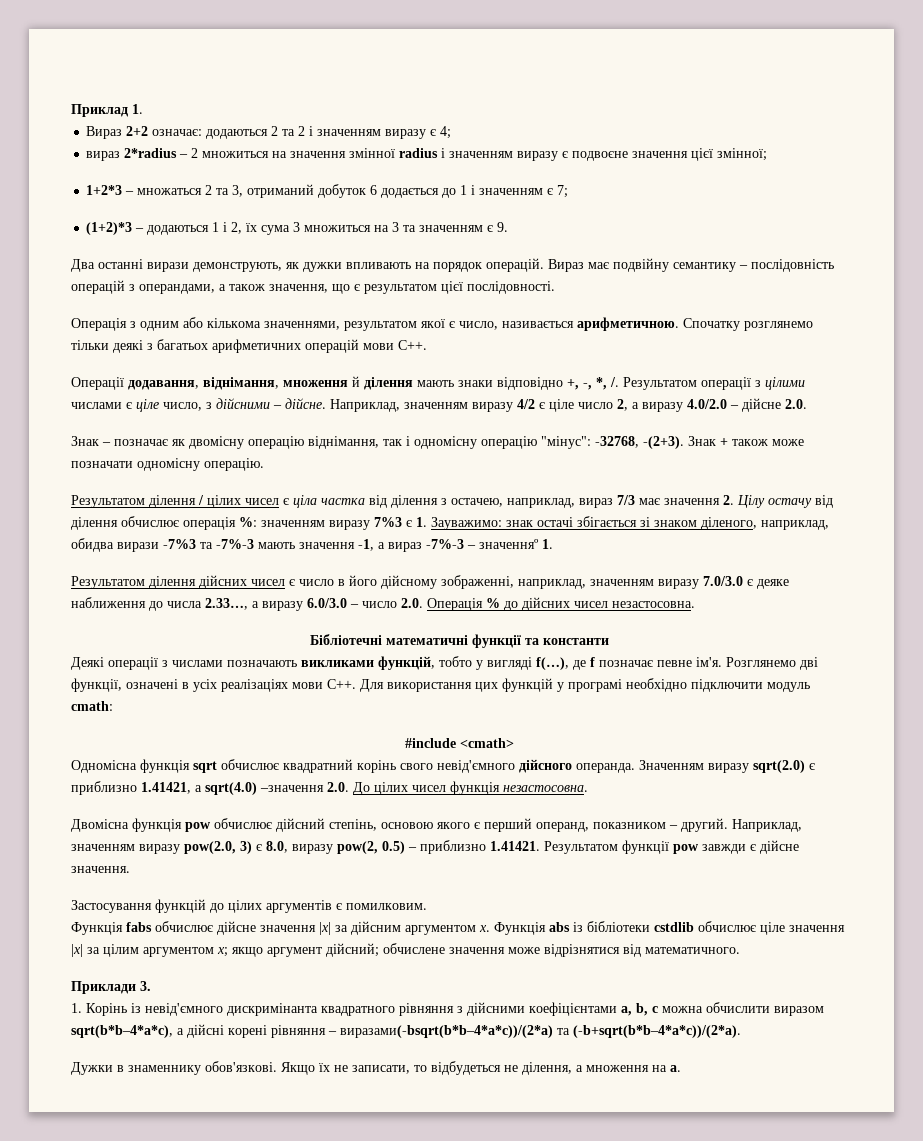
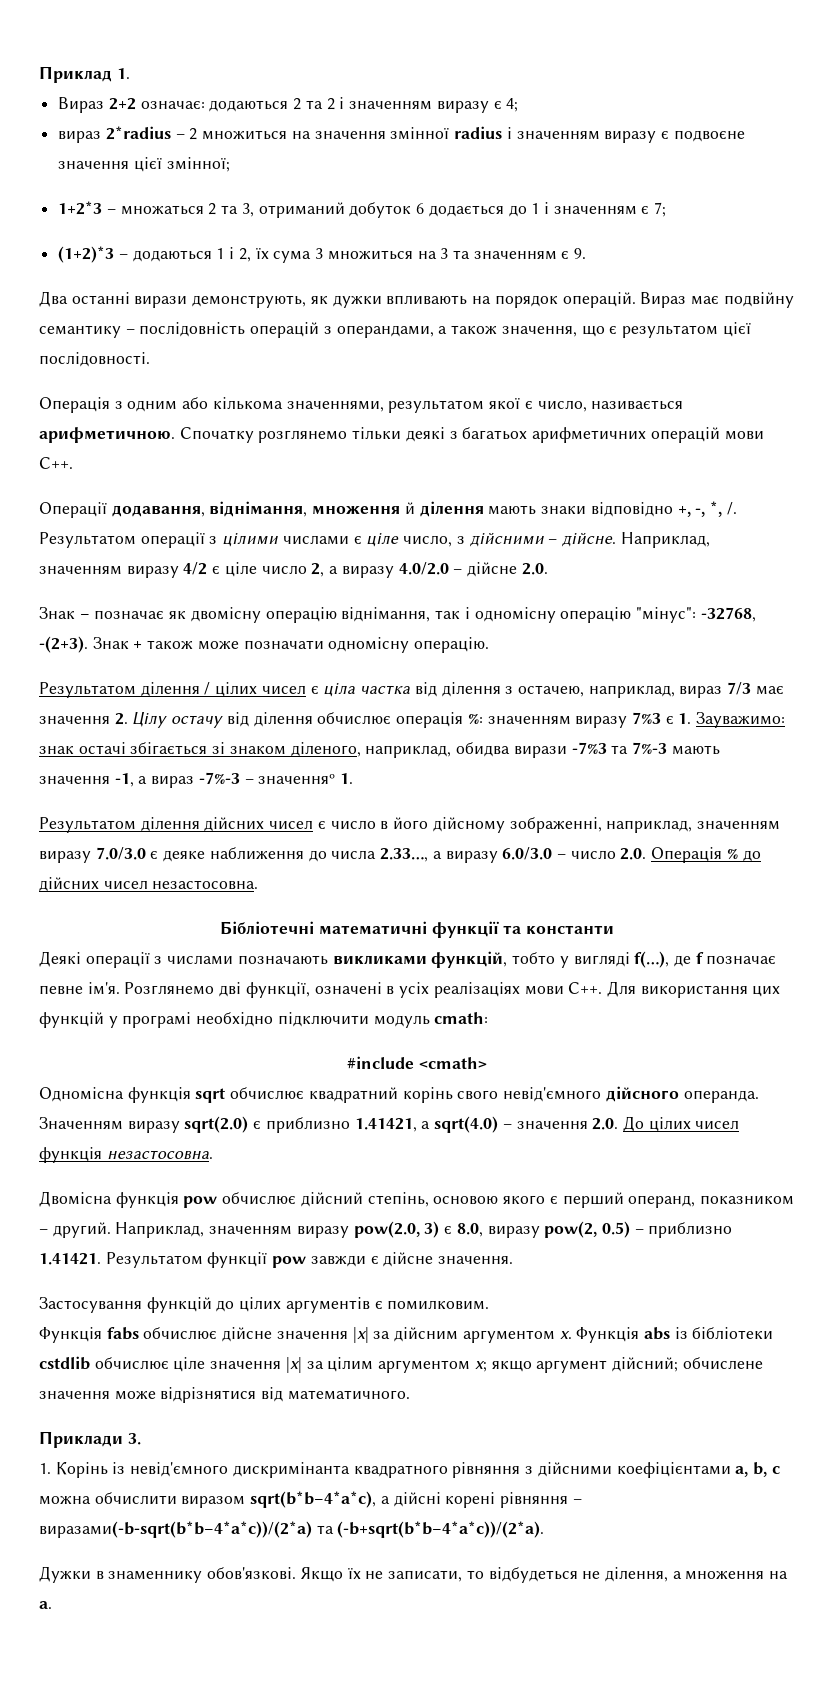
- Результатом ділення / цілих чисел є ціла частка від ділення з остачею, наприклад, вираз 7/3 має значення 2. Цілу остачу від ділення обчислює операція %: значенням виразу 7%3 є 1. Зауважимо: знак остачі збігається зі знаком діленого, наприклад, обидва вирази -7%3 та -7%-3 мають значення -1, а вираз -7%-3 – значенняº 1.
+ Результатом ділення / цілих чисел є ціла частка від ділення з остачею, наприклад, вираз 7/3 має значення 2. Цілу остачу від ділення обчислює операція %: значенням виразу 7%3 є 1. Зауважимо: знак остачі збігається зі знаком діленого, наприклад, обидва вирази -7%3 та 7%-3 мають значення -1, а вираз -7%-3 – значенняº 1.
- Значенням виразу sqrt(2.0) є приблизно 1.41421, а sqrt(4.0) –значення 2.0. До цілих чисел функція незастосовна.
+ Значенням виразу sqrt(2.0) є приблизно 1.41421, а sqrt(4.0) – значення 2.0. До цілих чисел функція незастосовна.
- 1. Корінь із невід'ємного дискримінанта квадратного рівняння з дійсними коефіцієнтами a, b, c можна обчислити виразом sqrt(b*b–4*a*c), а дійсні корені рівняння – виразами(-bsqrt(b*b–4*a*c))/(2*a) та (-b+sqrt(b*b–4*a*c))/(2*a).
+ 1. Корінь із невід'ємного дискримінанта квадратного рівняння з дійсними коефіцієнтами a, b, c можна обчислити виразом sqrt(b*b–4*a*c), а дійсні корені рівняння – виразами(-b-sqrt(b*b–4*a*c))/(2*a) та (-b+sqrt(b*b–4*a*c))/(2*a).

